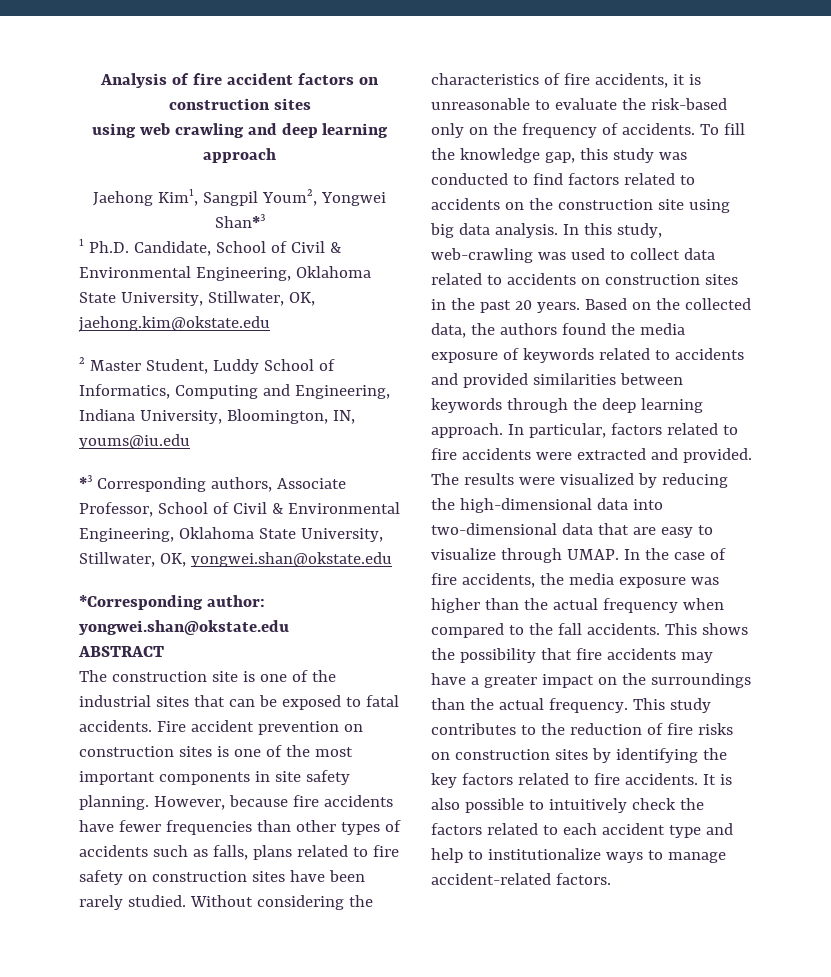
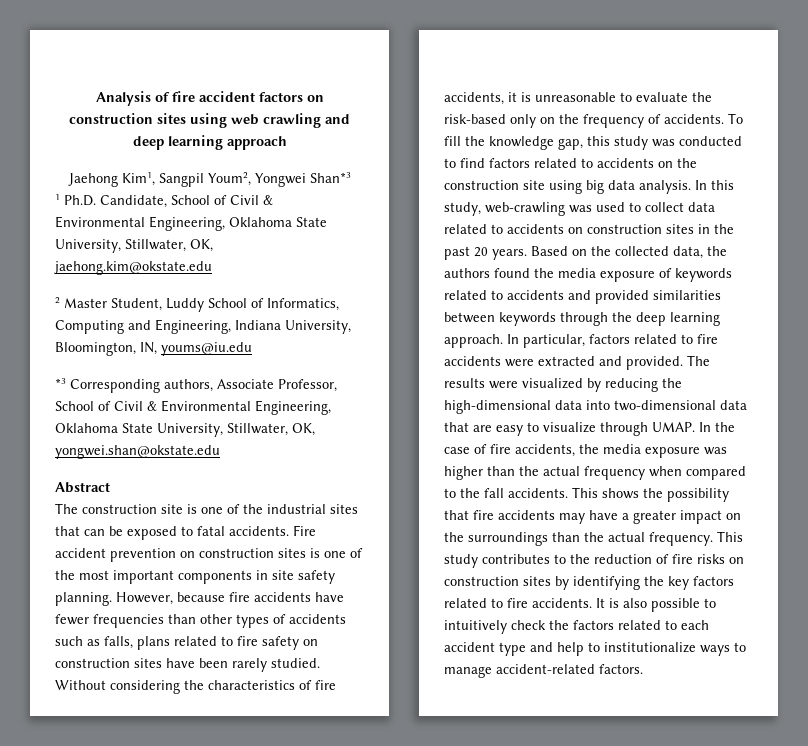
- Analysis of fire accident factors on construction sites
- using web crawling and deep learning approach
+ Analysis of fire accident factors on construction sites using web crawling and deep learning approach
- *Corresponding author: yongwei.shan@okstate.edu
- ABSTRACT
+ Abstract

